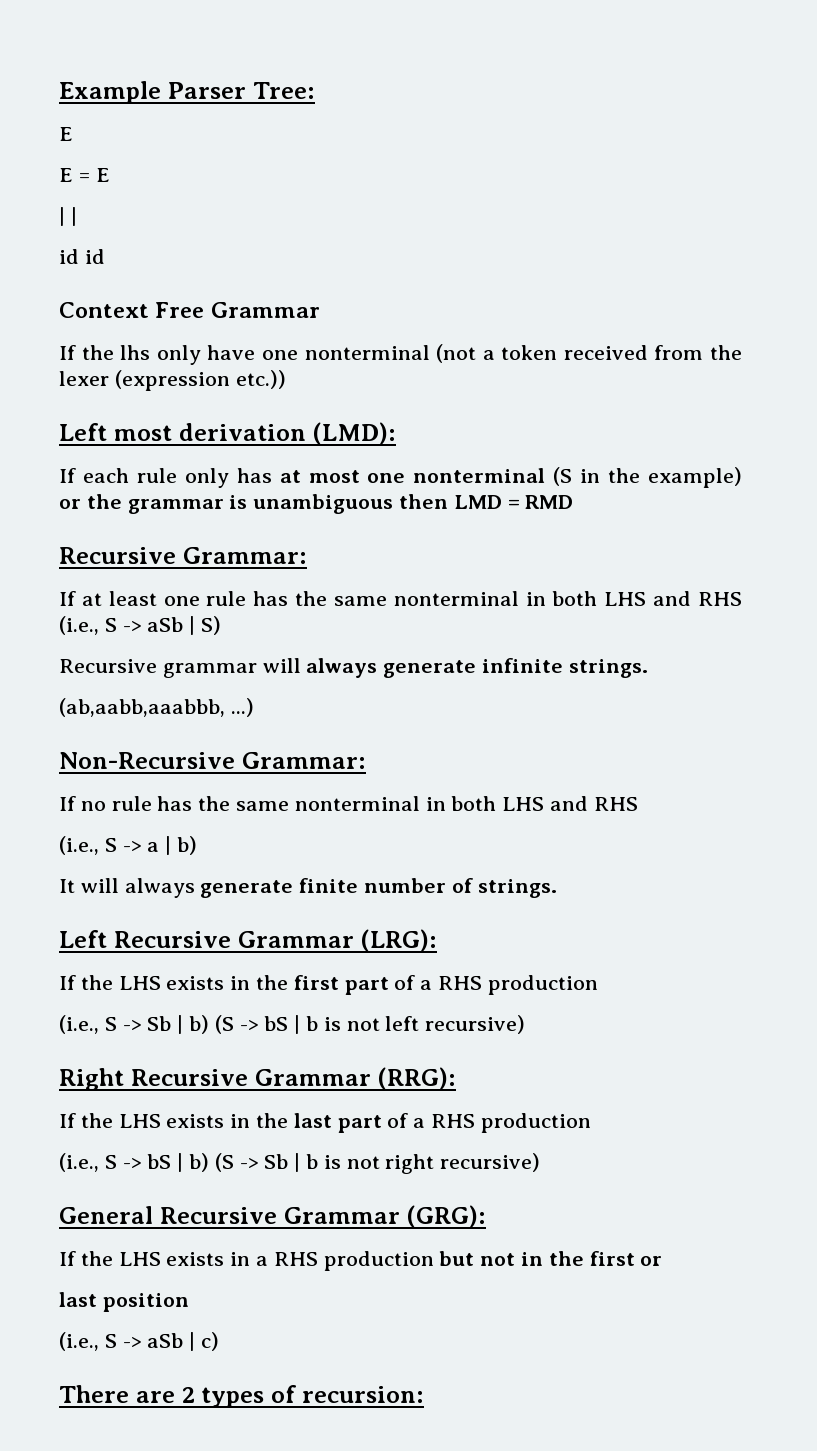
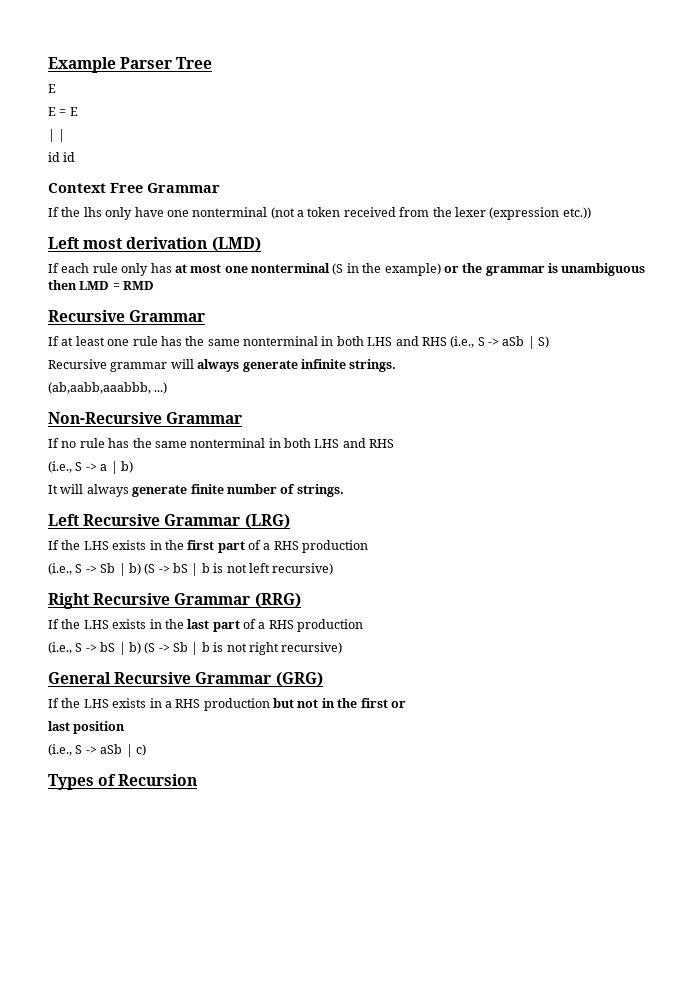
- Example Parser Tree:
+ Example Parser Tree
- Left most derivation (LMD):
+ Left most derivation (LMD)
  If each rule only has at most one nonterminal (S in the example) or the grammar is unambiguous then LMD = RMD
- Recursive Grammar:
+ Recursive Grammar
- Non-Recursive Grammar:
+ Non-Recursive Grammar
- Left Recursive Grammar (LRG):
+ Left Recursive Grammar (LRG)
- Right Recursive Grammar (RRG):
+ Right Recursive Grammar (RRG)
- General Recursive Grammar (GRG):
+ General Recursive Grammar (GRG)
- There are 2 types of recursion:
+ Types of Recursion

